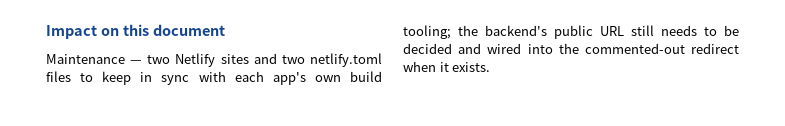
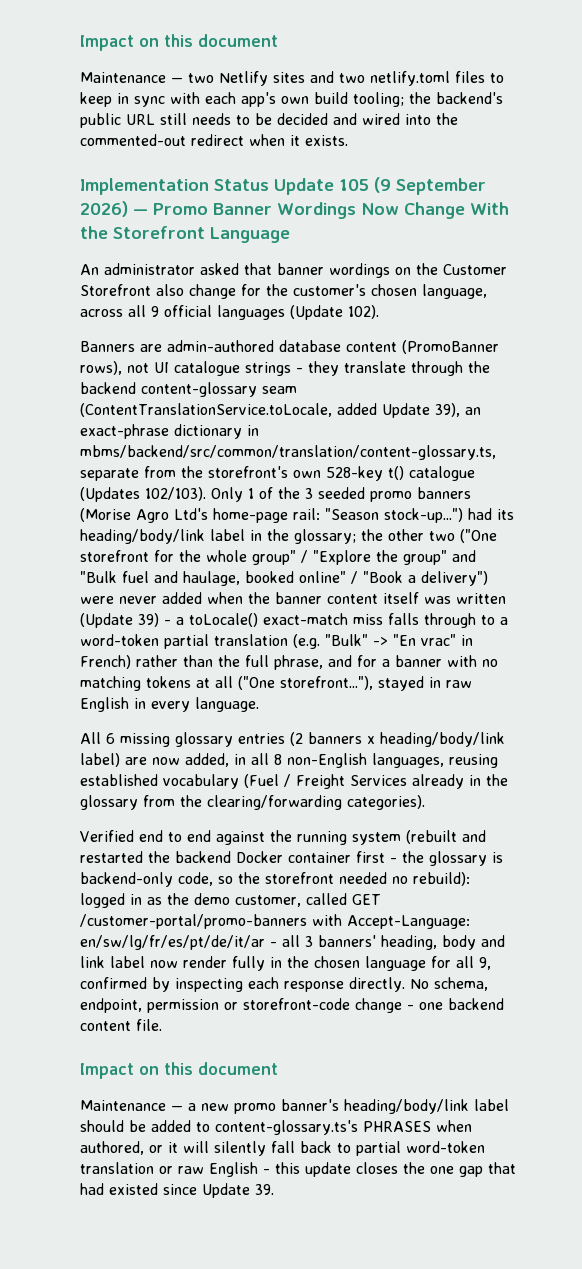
+ Implementation Status Update 105 (9 September 2026) — Promo Banner Wordings Now Change With the Storefront Language
+ An administrator asked that banner wordings on the Customer Storefront also change for the customer's chosen language, across all 9 official languages (Update 102).
+ Banners are admin-authored database content (PromoBanner rows), not UI catalogue strings - they translate through the backend content-glossary seam (ContentTranslationService.toLocale, added Update 39), an exact-phrase dictionary in mbms/backend/src/common/translation/content-glossary.ts, separate from the storefront's own 528-key t() catalogue (Updates 102/103). Only 1 of the 3 seeded promo banners (Morise Agro Ltd's home-page rail: "Season stock-up...") had its heading/body/link label in the glossary; the other two ("One storefront for the whole group" / "Explore the group" and "Bulk fuel and haulage, booked online" / "Book a delivery") were never added when the banner content itself was written (Update 39) - a toLocale() exact-match miss falls through to a word-token partial translation (e.g. "Bulk" -> "En vrac" in French) rather than the full phrase, and for a banner with no matching tokens at all ("One storefront..."), stayed in raw English in every language.
+ All 6 missing glossary entries (2 banners x heading/body/link label) are now added, in all 8 non-English languages, reusing established vocabulary (Fuel / Freight Services already in the glossary from the clearing/forwarding categories).
+ Verified end to end against the running system (rebuilt and restarted the backend Docker container first - the glossary is backend-only code, so the storefront needed no rebuild): logged in as the demo customer, called GET /customer-portal/promo-banners with Accept-Language: en/sw/lg/fr/es/pt/de/it/ar - all 3 banners' heading, body and link label now render fully in the chosen language for all 9, confirmed by inspecting each response directly. No schema, endpoint, permission or storefront-code change - one backend content file.
+ Impact on this document
+ Maintenance — a new promo banner's heading/body/link label should be added to content-glossary.ts's PHRASES when authored, or it will silently fall back to partial word-token translation or raw English - this update closes the one gap that had existed since Update 39.

